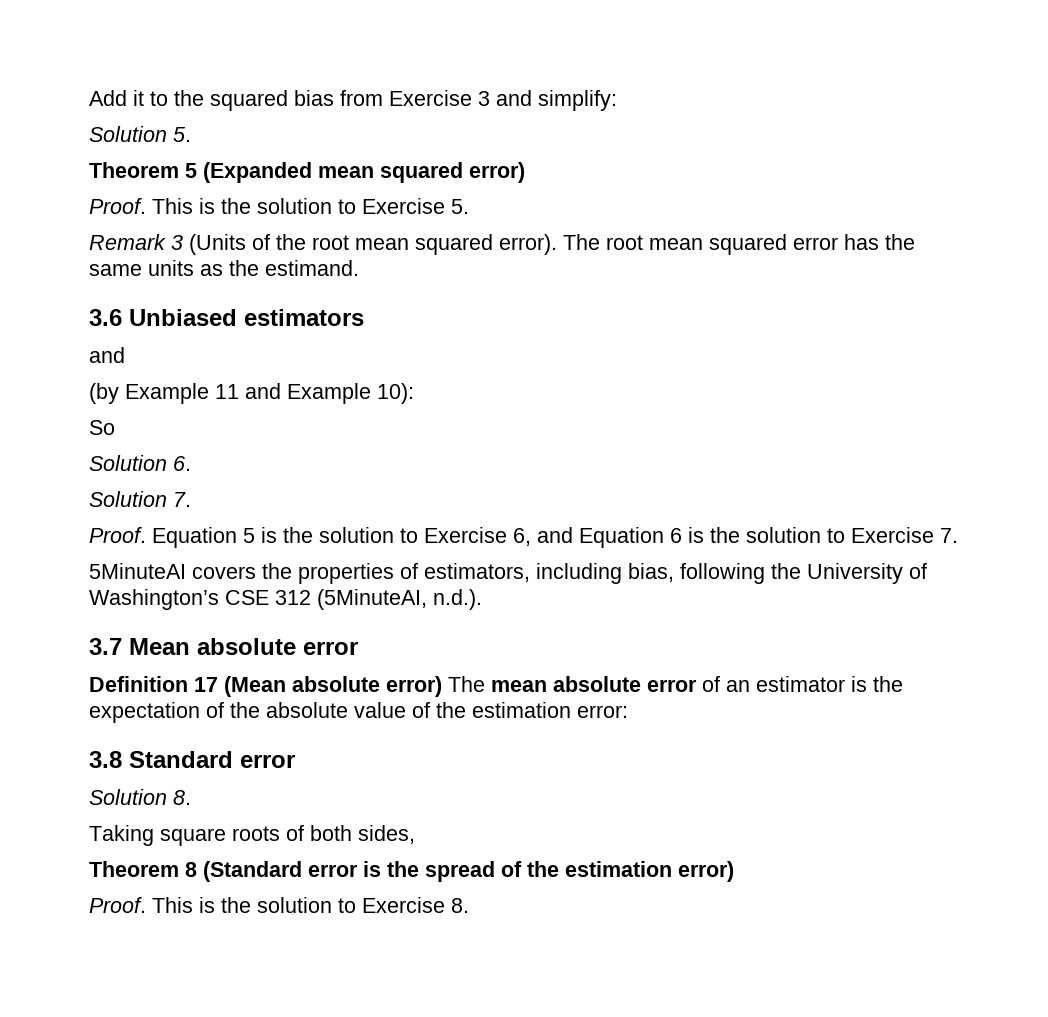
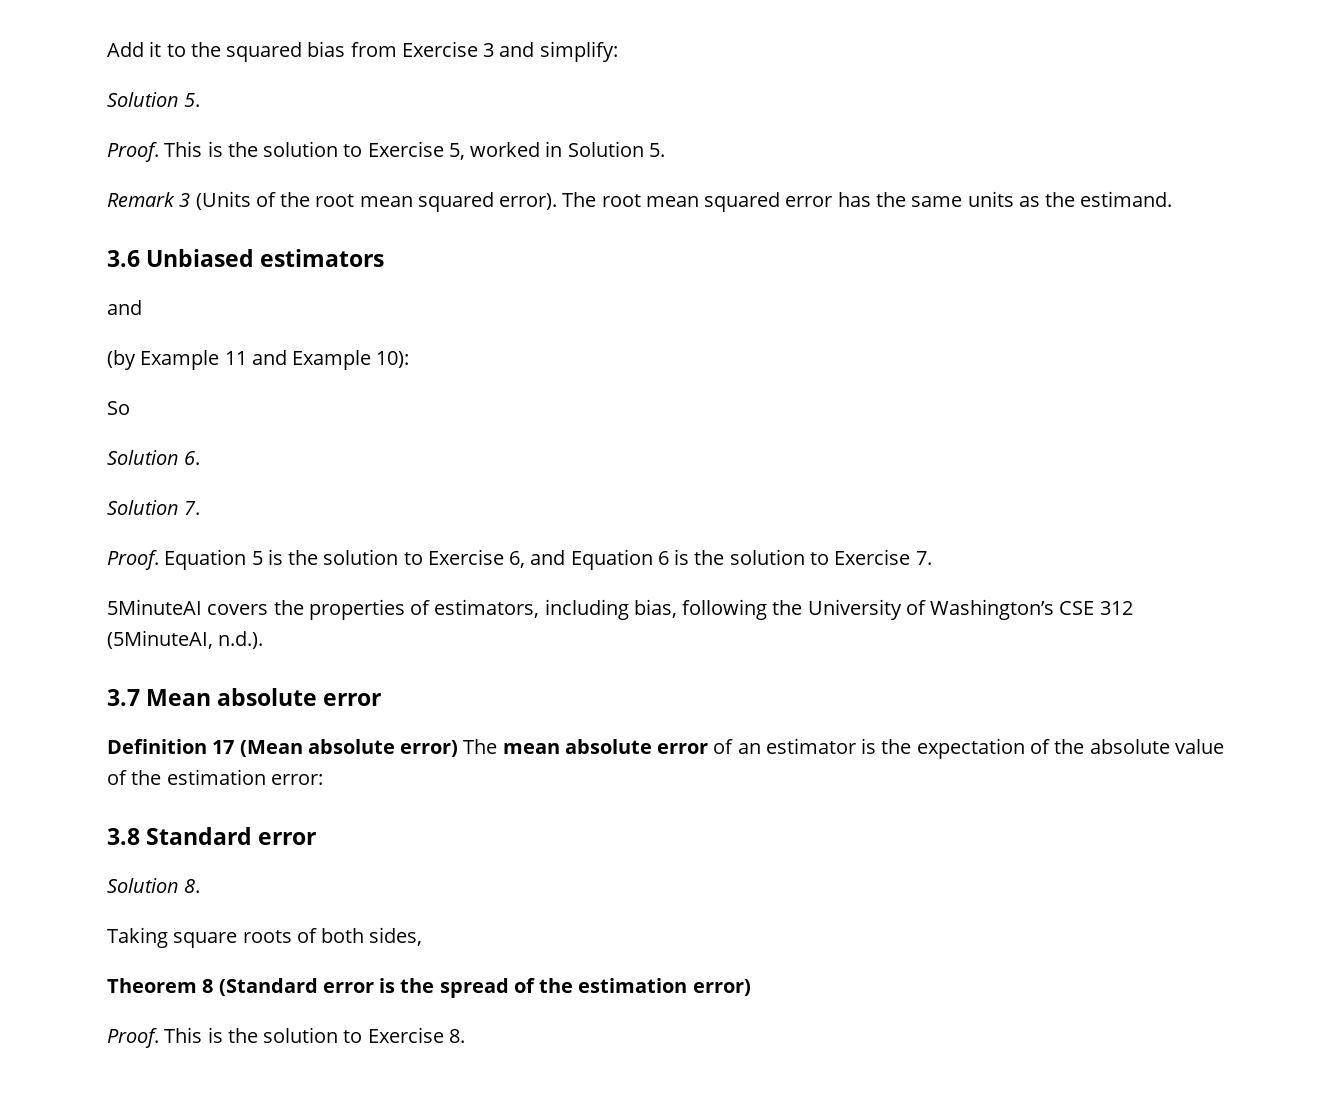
- Theorem 5 (Expanded mean squared error)
- Proof. This is the solution to Exercise 5.
+ Proof. This is the solution to Exercise 5, worked in Solution 5.

